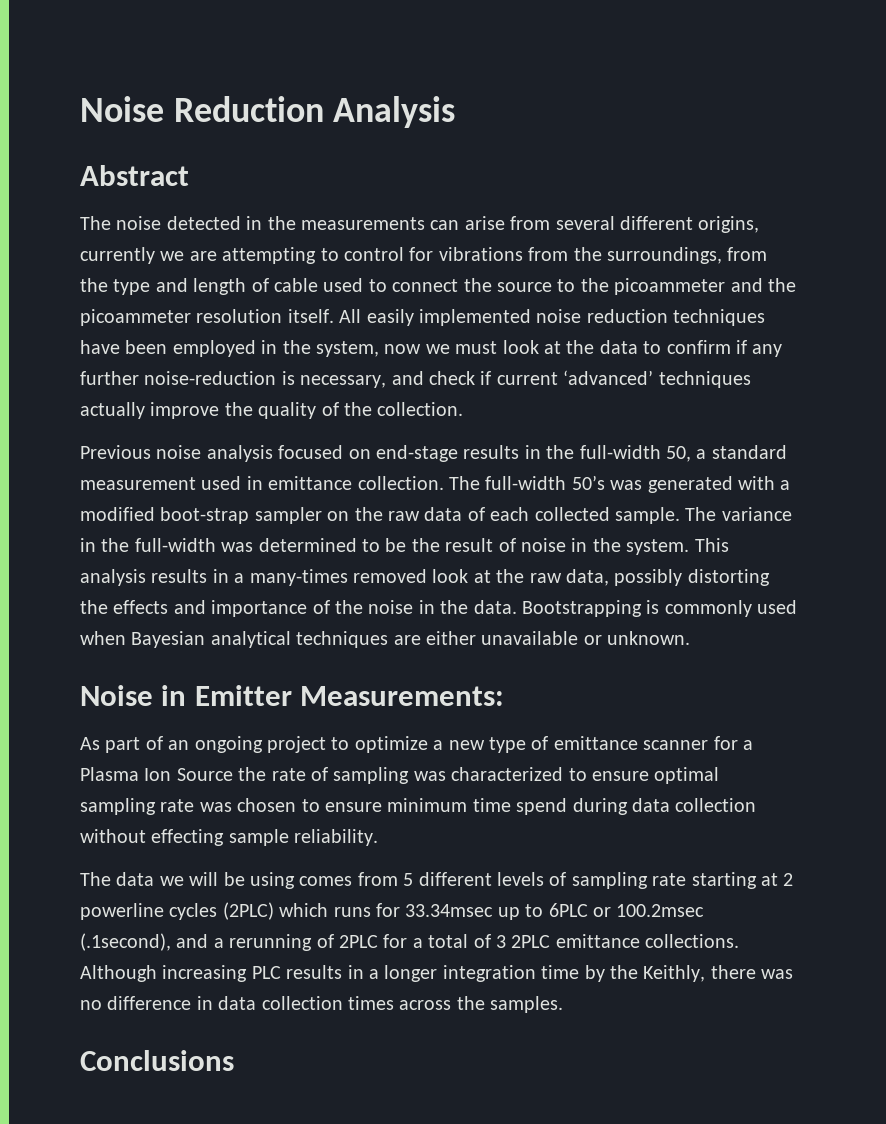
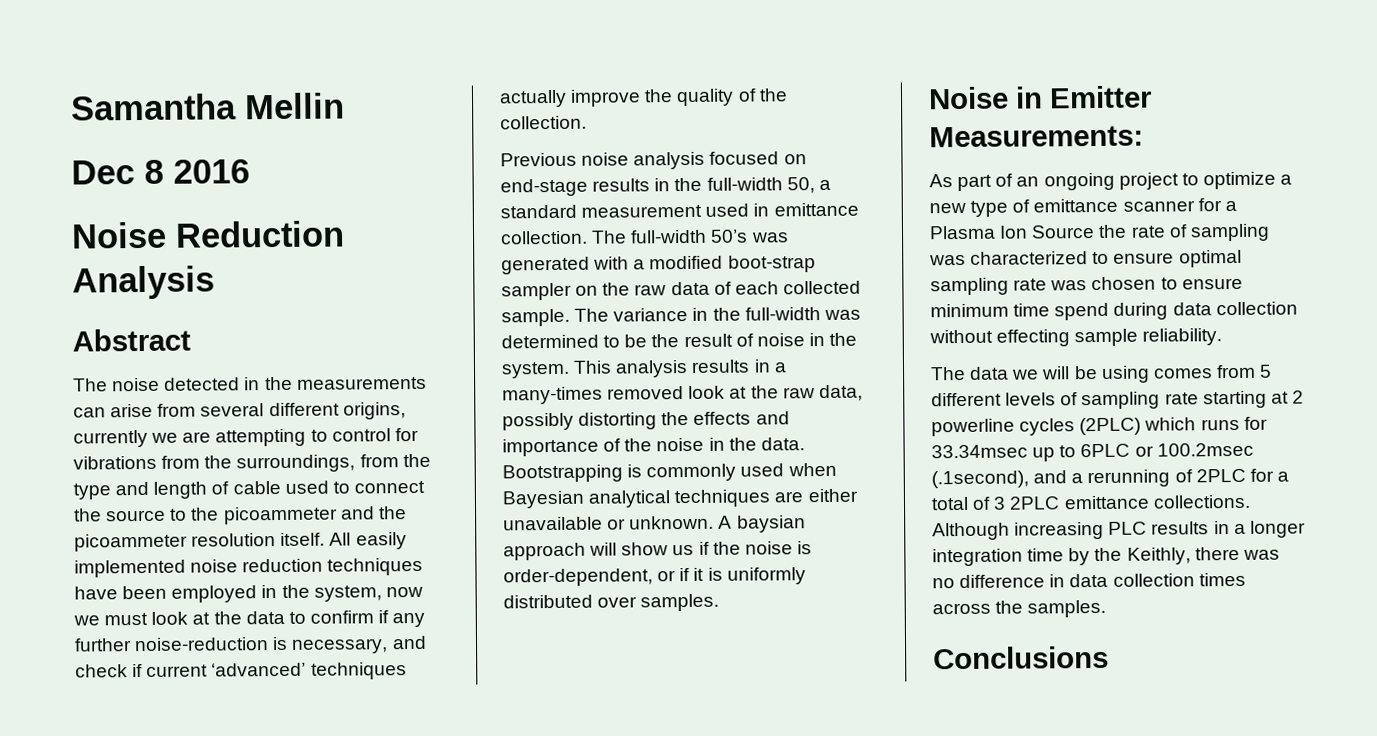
+ Samantha Mellin
+ Dec 8 2016
+ A baysian approach will show us if the noise is order-dependent, or if it is uniformly distributed over samples.

